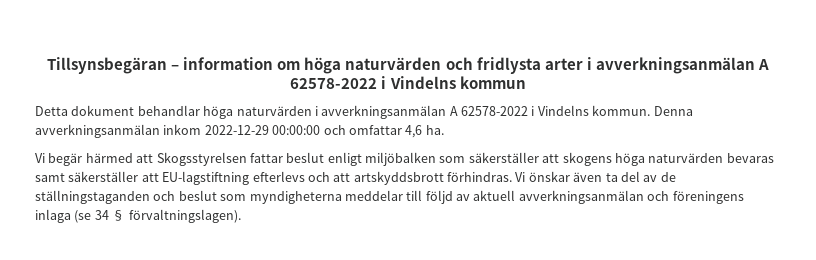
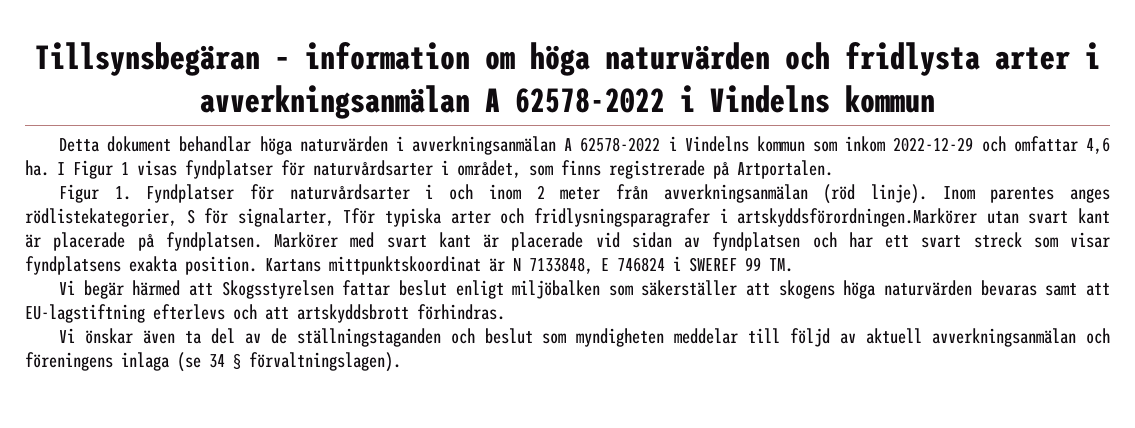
- Detta dokument behandlar höga naturvärden i avverkningsanmälan A 62578-2022 i Vindelns kommun. Denna avverkningsanmälan inkom 2022-12-29 00:00:00 och omfattar 4,6 ha.
+ Detta dokument behandlar höga naturvärden i avverkningsanmälan A 62578-2022 i Vindelns kommun som inkom 2022-12-29 och omfattar 4,6 ha. I Figur 1 visas fyndplatser för naturvårdsarter i området, som finns registrerade på Artportalen.
+ Figur 1. Fyndplatser för naturvårdsarter i och inom 2 meter från avverkningsanmälan (röd linje). Inom parentes anges rödlistekategorier, S för signalarter, Tför typiska arter och fridlysningsparagrafer i artskyddsförordningen.Markörer utan svart kant är placerade på fyndplatsen. Markörer med svart kant är placerade vid sidan av fyndplatsen och har ett svart streck som visar fyndplatsens exakta position. Kartans mittpunktskoordinat är N 7133848, E 746824 i SWEREF 99 TM.
- Vi begär härmed att Skogsstyrelsen fattar beslut enligt miljöbalken som säkerställer att skogens höga naturvärden bevaras samt säkerställer att EU-lagstiftning efterlevs och att artskyddsbrott förhindras. Vi önskar även ta del av de ställningstaganden och beslut som myndigheterna meddelar till följd av aktuell avverkningsanmälan och föreningens inlaga (se 34 § förvaltningslagen).
+ Vi begär härmed att Skogsstyrelsen fattar beslut enligt miljöbalken som säkerställer att skogens höga naturvärden bevaras samt att EU-lagstiftning efterlevs och att artskyddsbrott förhindras.
+ Vi önskar även ta del av de ställningstaganden och beslut som myndigheten meddelar till följd av aktuell avverkningsanmälan och föreningens inlaga (se 34 § förvaltningslagen).

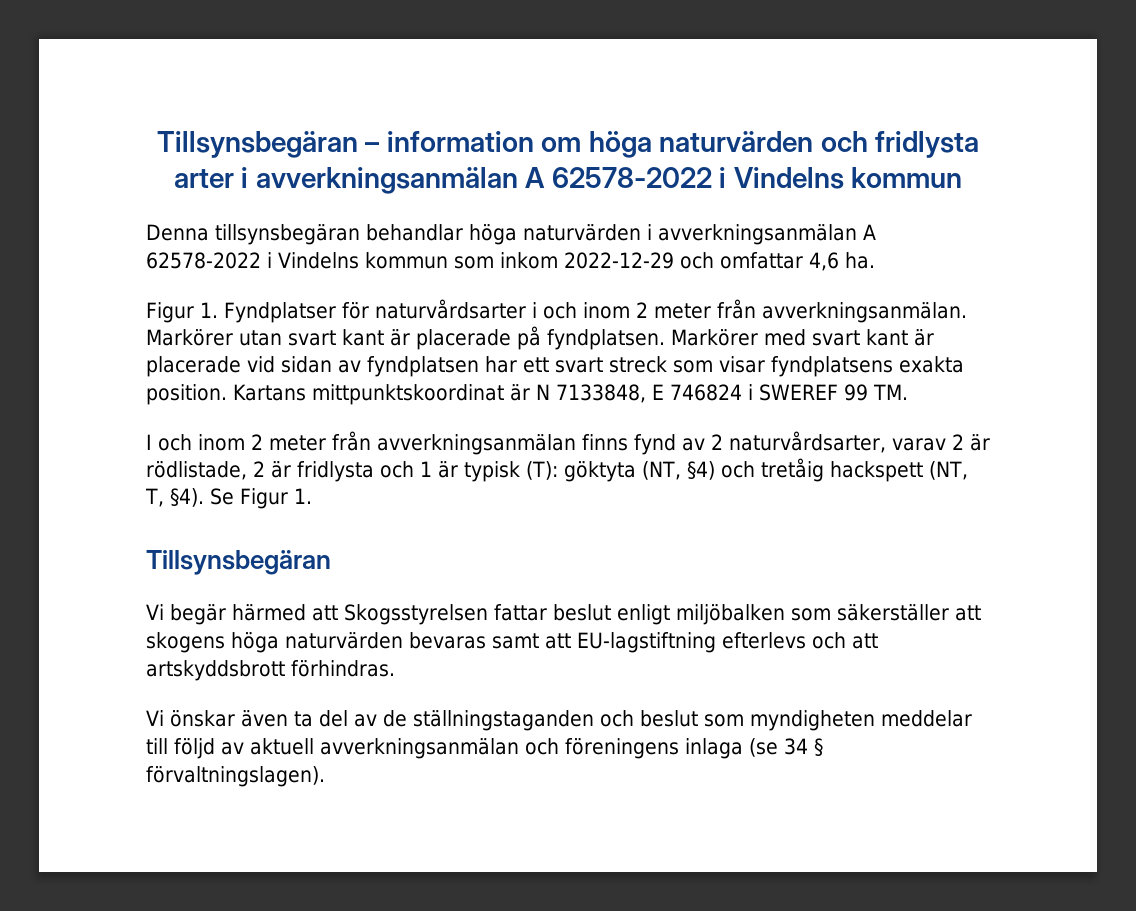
- Detta dokument behandlar höga naturvärden i avverkningsanmälan A 62578-2022 i Vindelns kommun som inkom 2022-12-29 och omfattar 4,6 ha. I Figur 1 visas fyndplatser för naturvårdsarter i området, som finns registrerade på Artportalen.
+ Denna tillsynsbegäran behandlar höga naturvärden i avverkningsanmälan A 62578-2022 i Vindelns kommun som inkom 2022-12-29 och omfattar 4,6 ha.
- Figur 1. Fyndplatser för naturvårdsarter i och inom 2 meter från avverkningsanmälan (röd linje). Inom parentes anges rödlistekategorier, S för signalarter, Tför typiska arter och fridlysningsparagrafer i artskyddsförordningen.Markörer utan svart kant är placerade på fyndplatsen.
+ Figur 1. Fyndplatser för naturvårdsarter i och inom 2 meter från avverkningsanmälan. Markörer utan svart kant är placerade på fyndplatsen.
- Markörer med svart kant är placerade vid sidan av fyndplatsen och har ett svart streck som visar fyndplatsens exakta position.
+ Markörer med svart kant är placerade vid sidan av fyndplatsen har ett svart streck som visar fyndplatsens exakta position.
+ I och inom 2 meter från avverkningsanmälan finns fynd av 2 naturvårdsarter, varav 2 är rödlistade, 2 är fridlysta och 1 är typisk (T): göktyta (NT, §4) och tretåig hackspett (NT, T, §4). Se Figur 1.
+ Tillsynsbegäran

